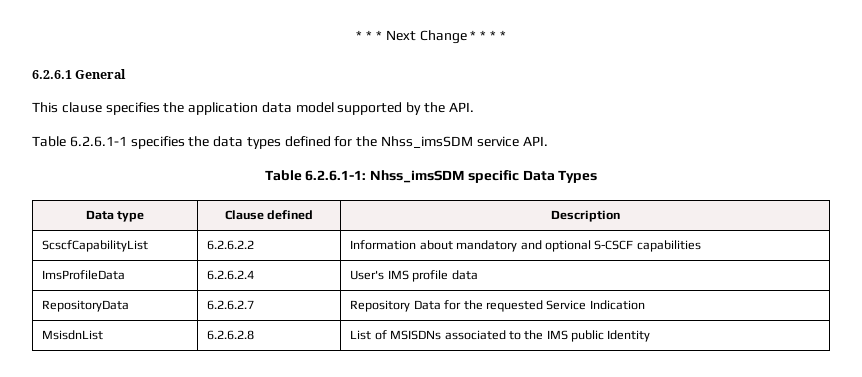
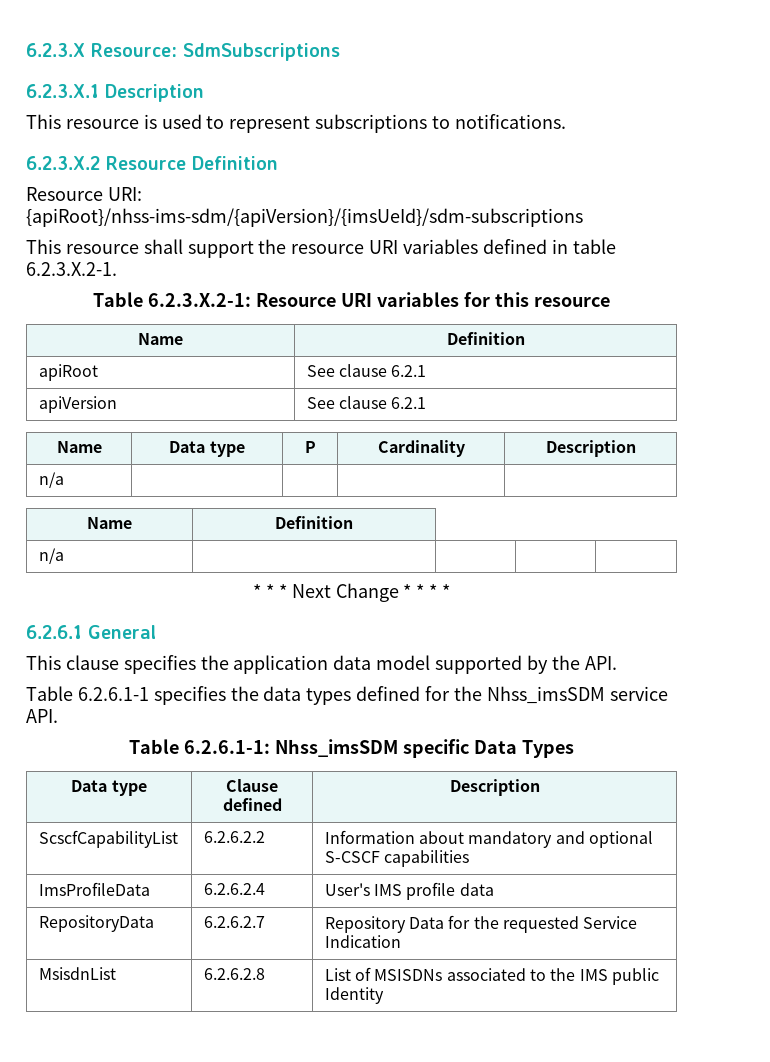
+ 6.2.3.X Resource: SdmSubscriptions
+ 6.2.3.X.1 Description
+ This resource is used to represent subscriptions to notifications.
+ 6.2.3.X.2 Resource Definition
+ Resource URI: {apiRoot}/nhss-ims-sdm/{apiVersion}/{imsUeId}/sdm-subscriptions
+ This resource shall support the resource URI variables defined in table 6.2.3.X.2-1.
+ Table 6.2.3.X.2-1: Resource URI variables for this resource
+ Name | Definition
+ apiRoot | See clause 6.2.1
+ apiVersion | See clause 6.2.1
+ Name | Data type | P | Cardinality | Description
+ n/a | | | |
+ Name | Definition
+ n/a | | | |

